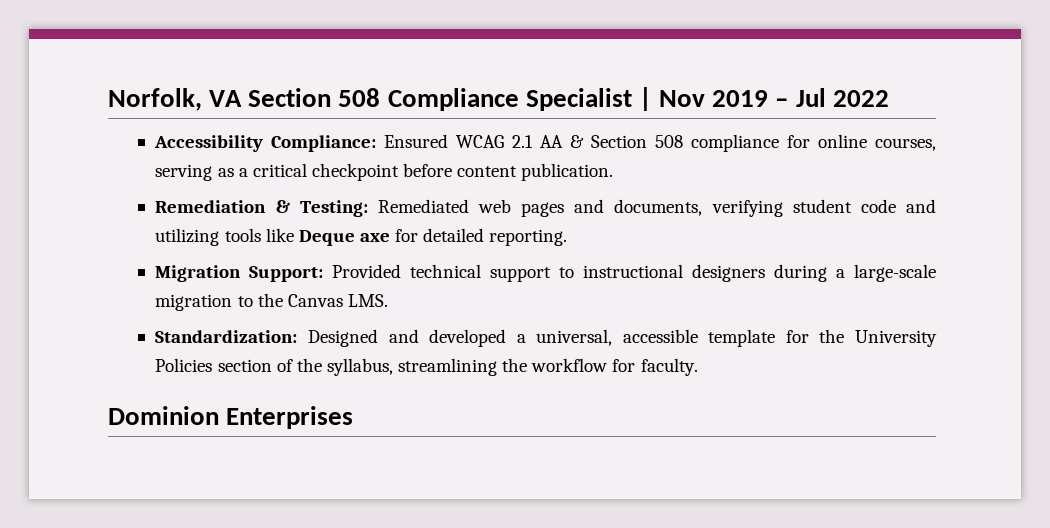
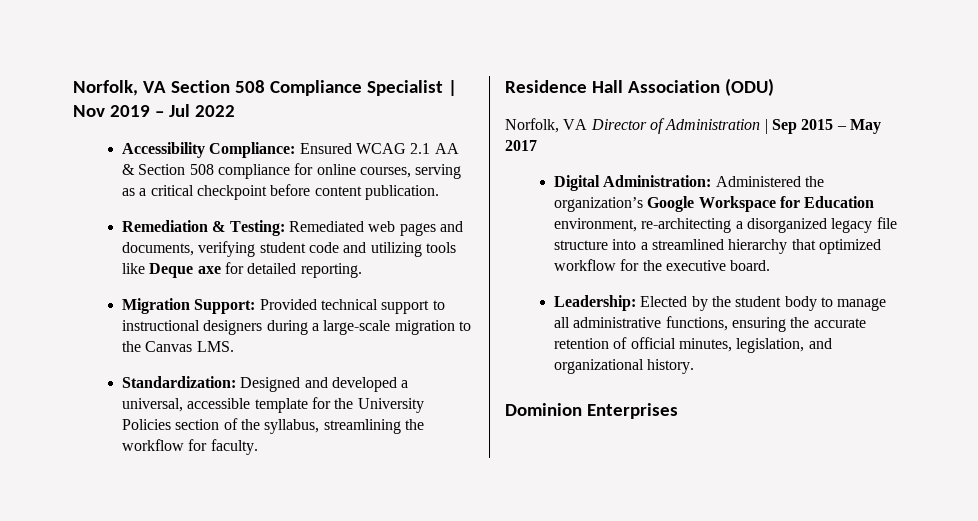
+ Residence Hall Association (ODU)
+ Norfolk, VA Director of Administration | Sep 2015 – May 2017
+ Digital Administration: Administered the organization’s Google Workspace for Education environment, re-architecting a disorganized legacy file structure into a streamlined hierarchy that optimized workflow for the executive board.
+ Leadership: Elected by the student body to manage all administrative functions, ensuring the accurate retention of official minutes, legislation, and organizational history.

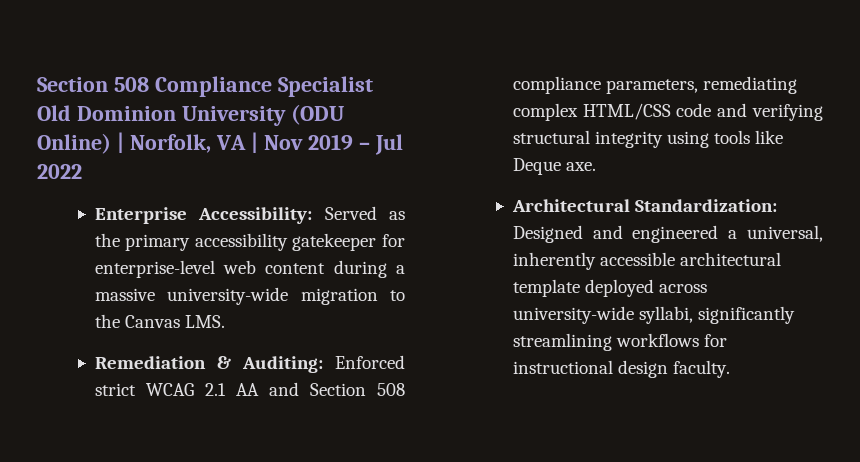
- Norfolk, VA Section 508 Compliance Specialist | Nov 2019 – Jul 2022
+ Section 508 Compliance Specialist Old Dominion University (ODU Online) | Norfolk, VA | Nov 2019 – Jul 2022
- Accessibility Compliance: Ensured WCAG 2.1 AA & Section 508 compliance for online courses, serving as a critical checkpoint before content publication.
- Remediation & Testing: Remediated web pages and documents, verifying student code and utilizing tools like Deque axe for detailed reporting.
- Migration Support: Provided technical support to instructional designers during a large-scale migration to the Canvas LMS.
+ Enterprise Accessibility: Served as the primary accessibility gatekeeper for enterprise-level web content during a massive university-wide migration to the Canvas LMS.
- Standardization: Designed and developed a universal, accessible template for the University Policies section of the syllabus, streamlining the workflow for faculty.
- Residence Hall Association (ODU)
- Norfolk, VA Director of Administration | Sep 2015 – May 2017
- Digital Administration: Administered the organization’s Google Workspace for Education environment, re-architecting a disorganized legacy file structure into a streamlined hierarchy that optimized workflow for the executive board.
- Leadership: Elected by the student body to manage all administrative functions, ensuring the accurate retention of official minutes, legislation, and organizational history.
- Dominion Enterprises
+ Remediation & Auditing: Enforced strict WCAG 2.1 AA and Section 508 compliance parameters, remediating complex HTML/CSS code and verifying structural integrity using tools like Deque axe.
+ Architectural Standardization: Designed and engineered a universal, inherently accessible architectural template deployed across university-wide syllabi, significantly streamlining workflows for instructional design faculty.

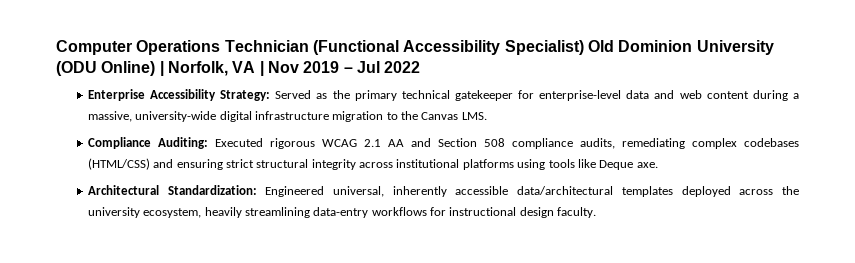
- Section 508 Compliance Specialist Old Dominion University (ODU Online) | Norfolk, VA | Nov 2019 – Jul 2022
+ Computer Operations Technician (Functional Accessibility Specialist) Old Dominion University (ODU Online) | Norfolk, VA | Nov 2019 – Jul 2022
- Enterprise Accessibility: Served as the primary accessibility gatekeeper for enterprise-level web content during a massive university-wide migration to the Canvas LMS.
+ Enterprise Accessibility Strategy: Served as the primary technical gatekeeper for enterprise-level data and web content during a massive, university-wide digital infrastructure migration to the Canvas LMS.
- Remediation & Auditing: Enforced strict WCAG 2.1 AA and Section 508 compliance parameters, remediating complex HTML/CSS code and verifying structural integrity using tools like Deque axe.
+ Compliance Auditing: Executed rigorous WCAG 2.1 AA and Section 508 compliance audits, remediating complex codebases (HTML/CSS) and ensuring strict structural integrity across institutional platforms using tools like Deque axe.
- Architectural Standardization: Designed and engineered a universal, inherently accessible architectural template deployed across university-wide syllabi, significantly streamlining workflows for instructional design faculty.
+ Architectural Standardization: Engineered universal, inherently accessible data/architectural templates deployed across the university ecosystem, heavily streamlining data-entry workflows for instructional design faculty.

